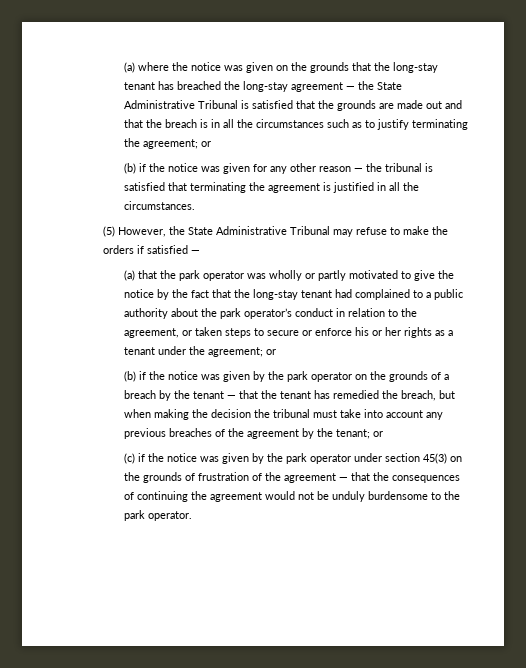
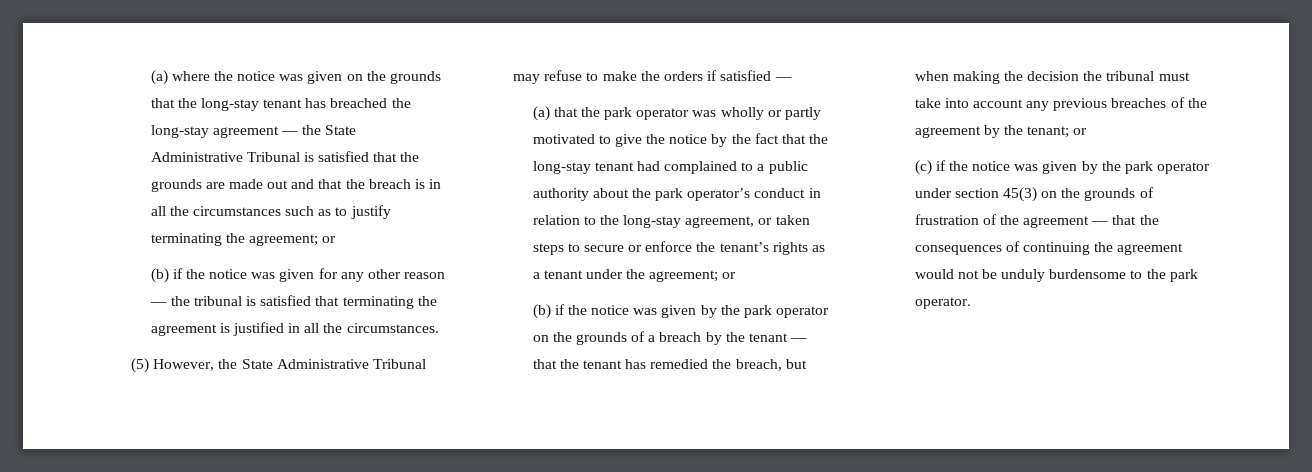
- (a) that the park operator was wholly or partly motivated to give the notice by the fact that the long-stay tenant had complained to a public authority about the park operator’s conduct in relation to the agreement, or taken steps to secure or enforce his or her rights as a tenant under the agreement; or
+ (a) that the park operator was wholly or partly motivated to give the notice by the fact that the long-stay tenant had complained to a public authority about the park operator’s conduct in relation to the long-stay agreement, or taken steps to secure or enforce the tenant’s rights as a tenant under the agreement; or

